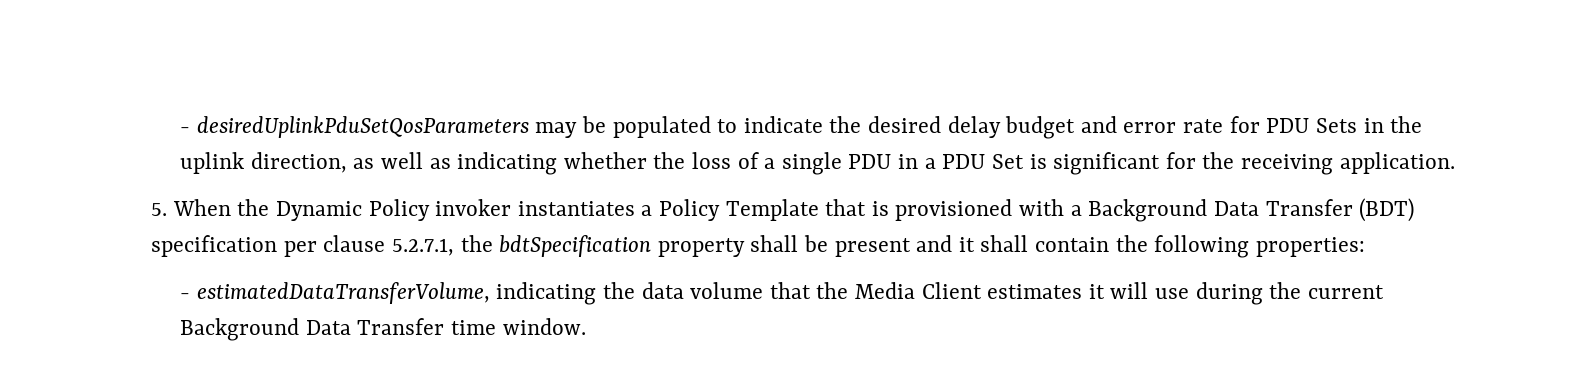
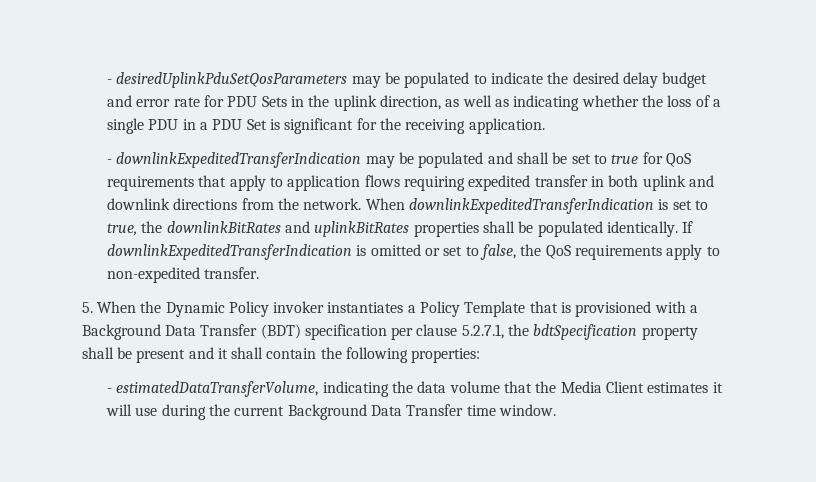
+ - downlinkExpeditedTransferIndication may be populated and shall be set to true for QoS requirements that apply to application flows requiring expedited transfer in both uplink and downlink directions from the network. When downlinkExpeditedTransferIndication is set to true, the downlinkBitRates and uplinkBitRates properties shall be populated identically. If downlinkExpeditedTransferIndication is omitted or set to false, the QoS requirements apply to non-expedited transfer.

